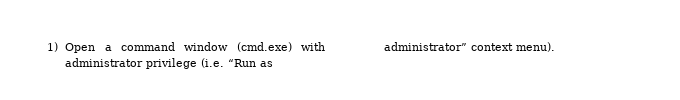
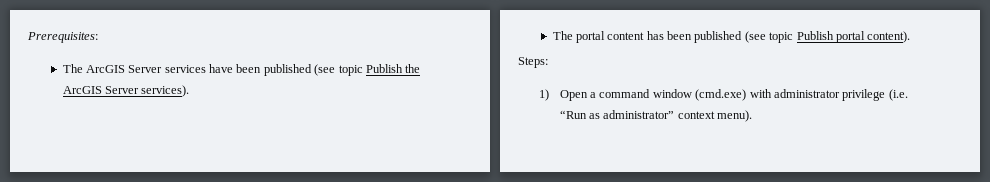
+ Prerequisites:
+ The ArcGIS Server services have been published (see topic Publish the ArcGIS Server services).
+ The portal content has been published (see topic Publish portal content).
+ Steps:

